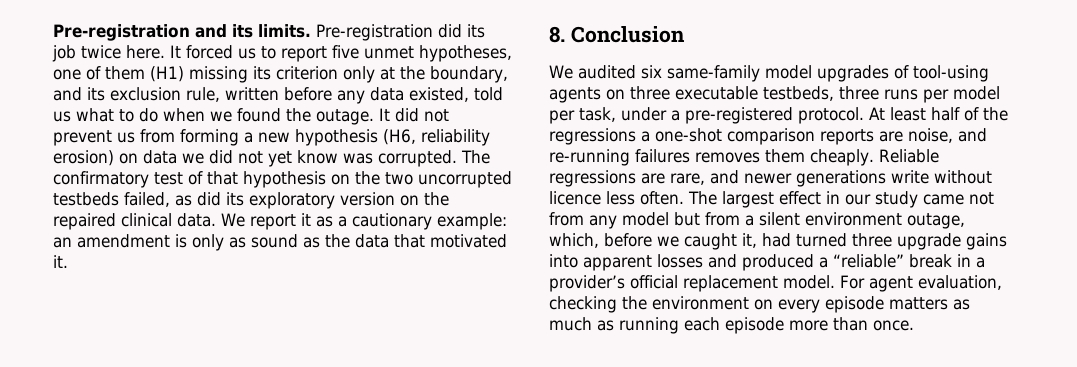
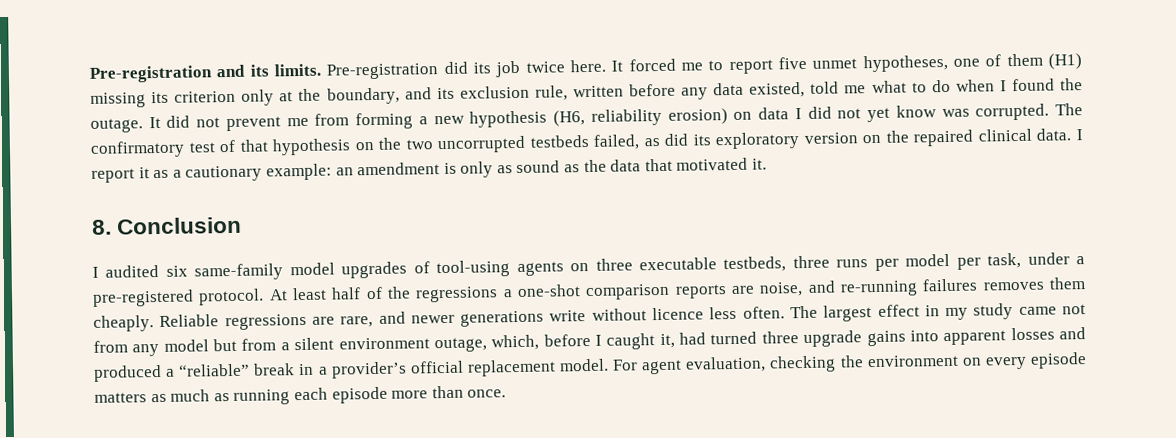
- It forced us to report five unmet hypotheses, one of them (H1) missing its criterion only at the boundary, and its exclusion rule, written before any data existed, told us what to do when we found the outage.
+ It forced me to report five unmet hypotheses, one of them (H1) missing its criterion only at the boundary, and its exclusion rule, written before any data existed, told me what to do when I found the outage.
- It did not prevent us from forming a new hypothesis (H6, reliability erosion) on data we did not yet know was corrupted.
+ It did not prevent me from forming a new hypothesis (H6, reliability erosion) on data I did not yet know was corrupted.
- We report it as a cautionary example: an amendment is only as sound as the data that motivated it.
+ I report it as a cautionary example: an amendment is only as sound as the data that motivated it.
- We audited six same-family model upgrades of tool-using agents on three executable testbeds, three runs per model per task, under a pre-registered protocol.
+ I audited six same-family model upgrades of tool-using agents on three executable testbeds, three runs per model per task, under a pre-registered protocol.
- The largest effect in our study came not from any model but from a silent environment outage, which, before we caught it, had turned three upgrade gains into apparent losses and produced a “reliable” break in a provider’s official replacement model.
+ The largest effect in my study came not from any model but from a silent environment outage, which, before I caught it, had turned three upgrade gains into apparent losses and produced a “reliable” break in a provider’s official replacement model.

